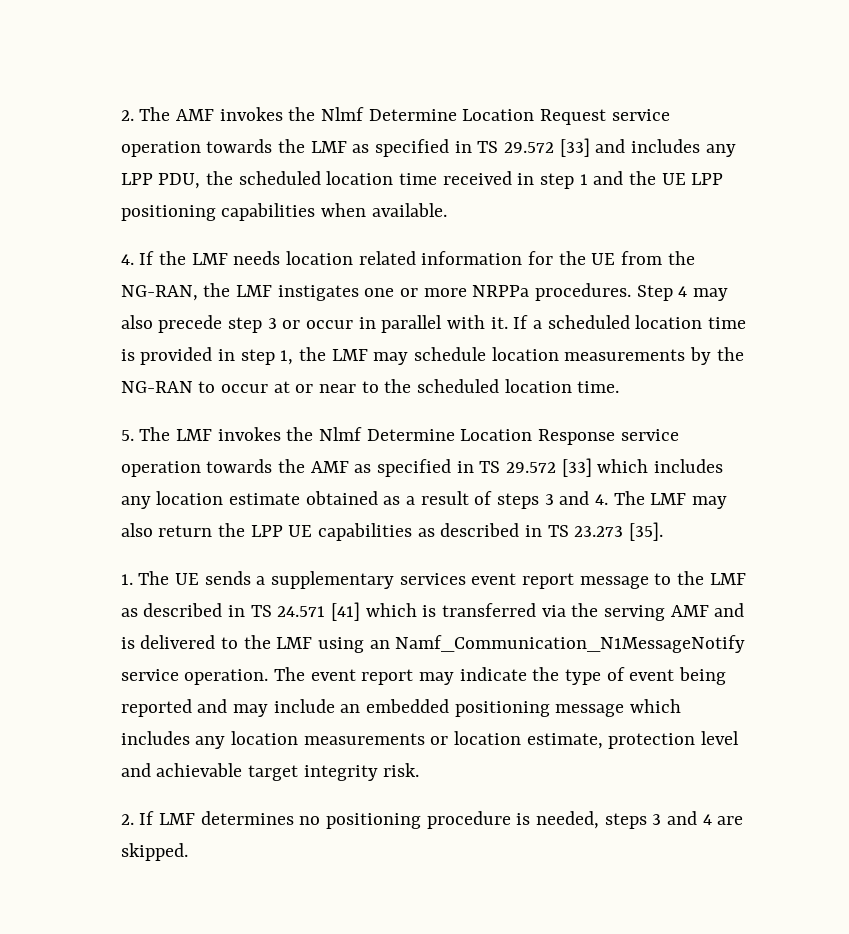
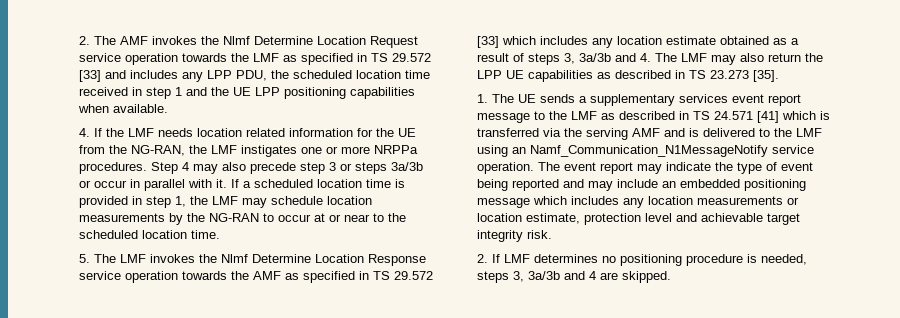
- Step 4 may also precede step 3 or occur in parallel with it.
+ Step 4 may also precede step 3 or steps 3a/3b or occur in parallel with it.
- 5. The LMF invokes the Nlmf Determine Location Response service operation towards the AMF as specified in TS 29.572 [33] which includes any location estimate obtained as a result of steps 3 and 4. The LMF may also return the LPP UE capabilities as described in TS 23.273 [35].
+ 5. The LMF invokes the Nlmf Determine Location Response service operation towards the AMF as specified in TS 29.572 [33] which includes any location estimate obtained as a result of steps 3, 3a/3b and 4. The LMF may also return the LPP UE capabilities as described in TS 23.273 [35].
- 2. If LMF determines no positioning procedure is needed, steps 3 and 4 are skipped.
+ 2. If LMF determines no positioning procedure is needed, steps 3, 3a/3b and 4 are skipped.

